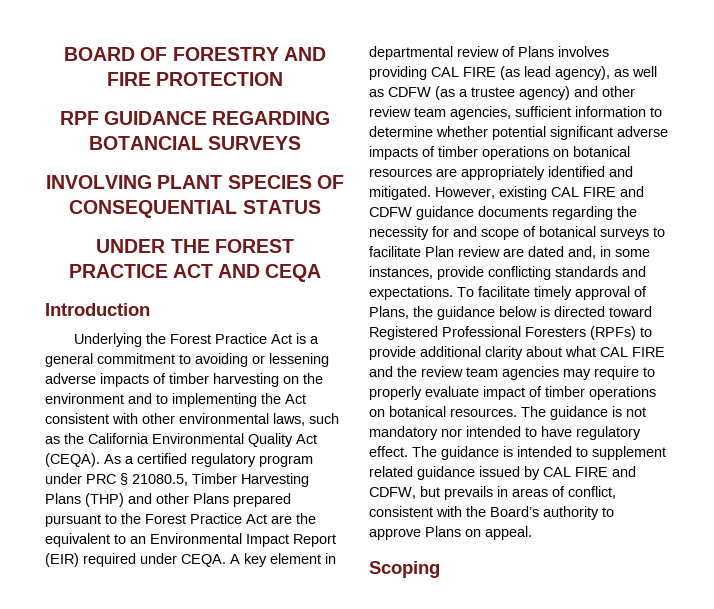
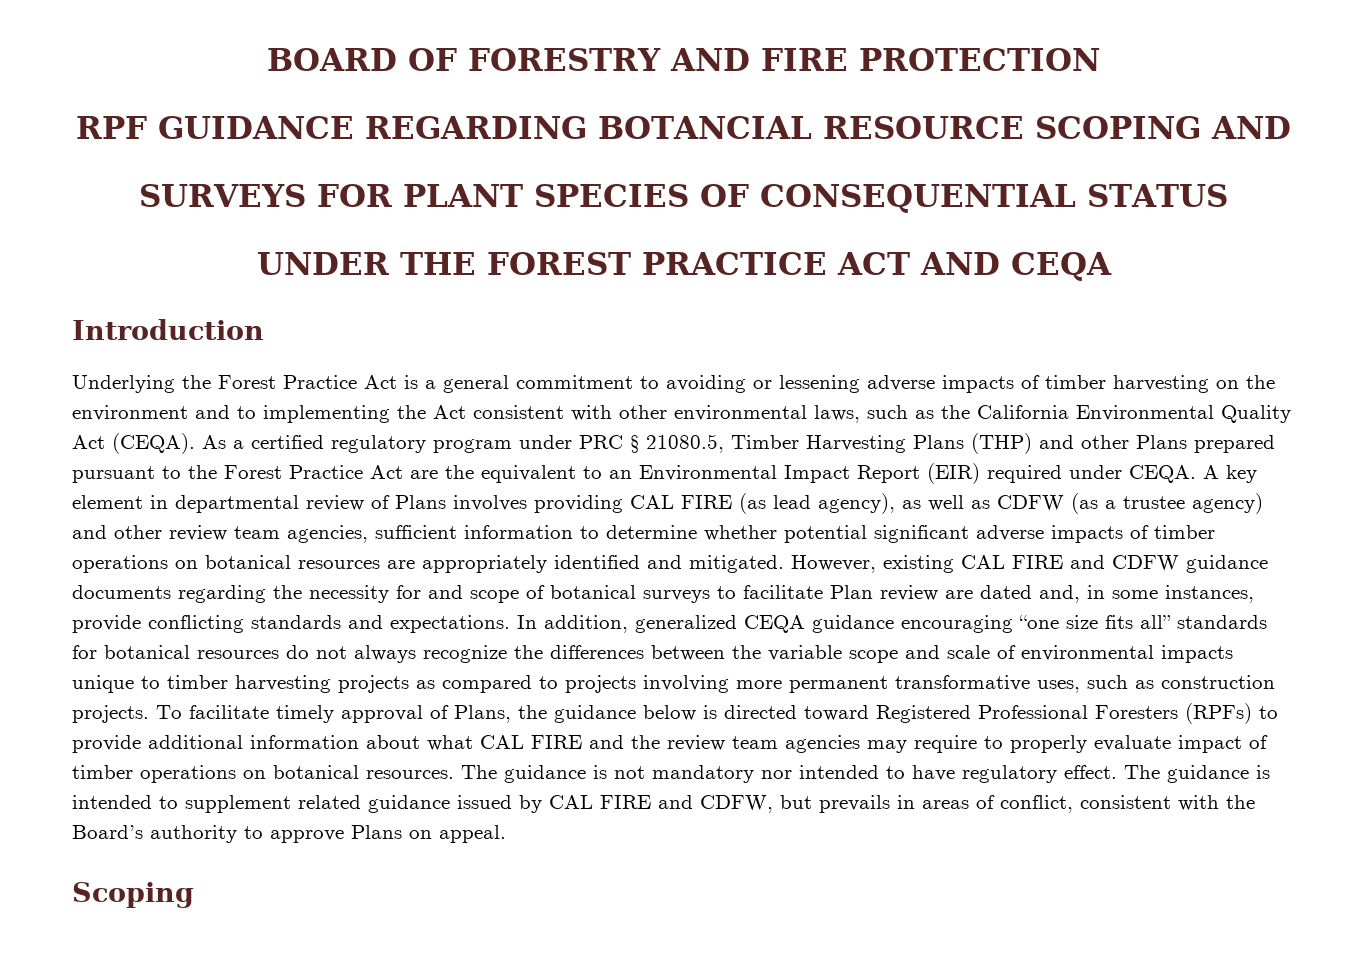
- RPF GUIDANCE REGARDING BOTANCIAL SURVEYS
- INVOLVING PLANT SPECIES OF CONSEQUENTIAL STATUS
+ RPF GUIDANCE REGARDING BOTANCIAL RESOURCE SCOPING AND
+ SURVEYS FOR PLANT SPECIES OF CONSEQUENTIAL STATUS
+ In addition, generalized CEQA guidance encouraging “one size fits all” standards for botanical resources do not always recognize the differences between the variable scope and scale of environmental impacts unique to timber harvesting projects as compared to projects involving more permanent transformative uses, such as construction projects.
- To facilitate timely approval of Plans, the guidance below is directed toward Registered Professional Foresters (RPFs) to provide additional clarity about what CAL FIRE and the review team agencies may require to properly evaluate impact of timber operations on botanical resources.
+ To facilitate timely approval of Plans, the guidance below is directed toward Registered Professional Foresters (RPFs) to provide additional information about what CAL FIRE and the review team agencies may require to properly evaluate impact of timber operations on botanical resources.

